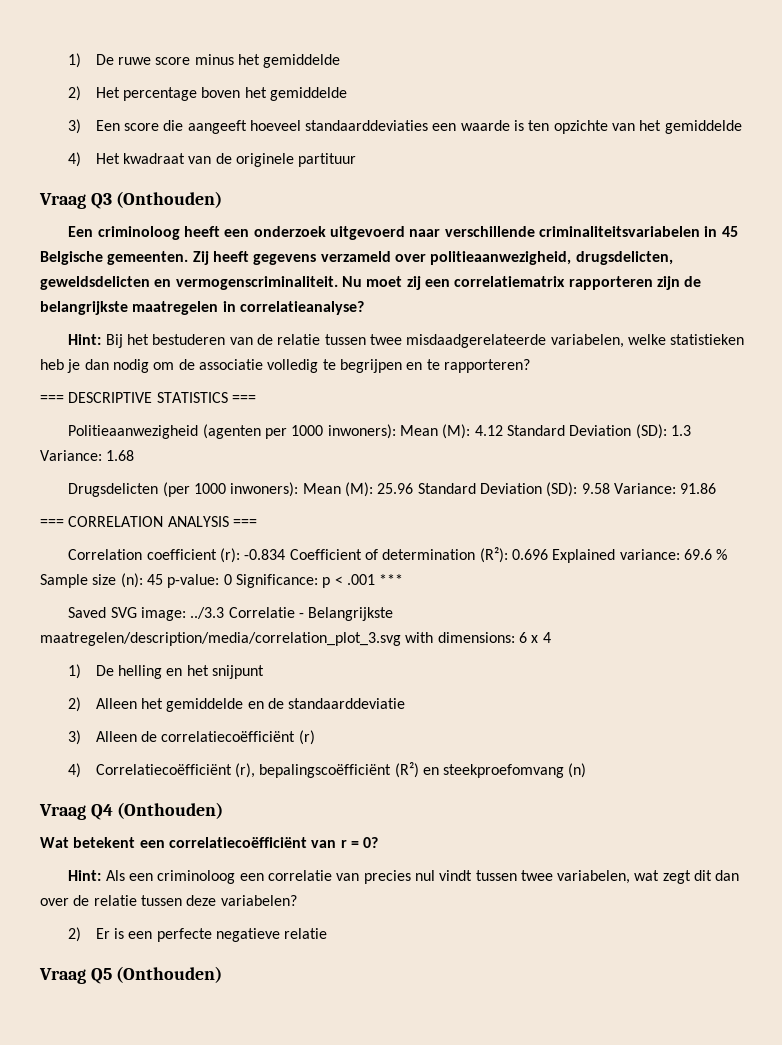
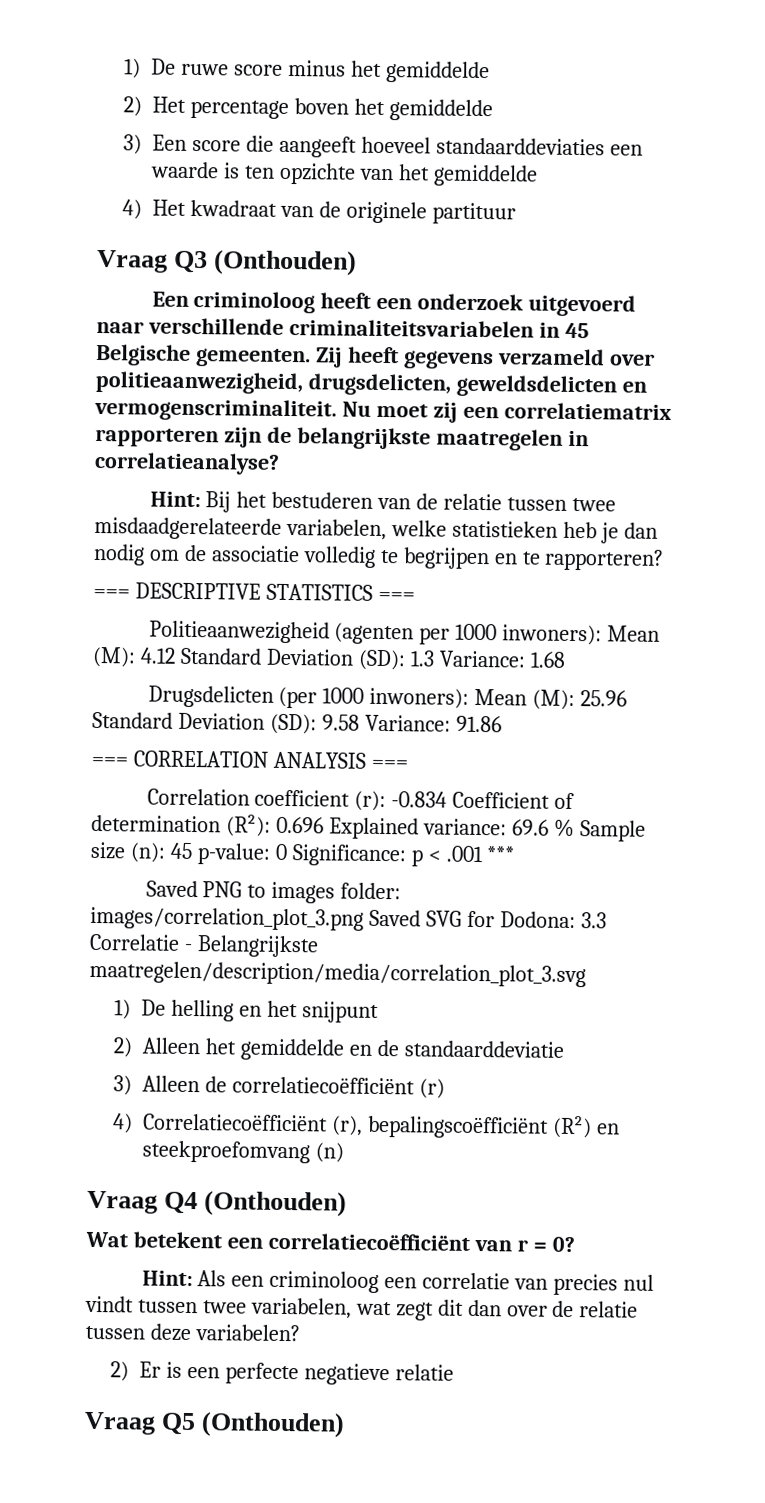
- Saved SVG image: ../3.3 Correlatie - Belangrijkste maatregelen/description/media/correlation_plot_3.svg with dimensions: 6 x 4
+ Saved PNG to images folder: images/correlation_plot_3.png Saved SVG for Dodona: 3.3 Correlatie - Belangrijkste maatregelen/description/media/correlation_plot_3.svg

